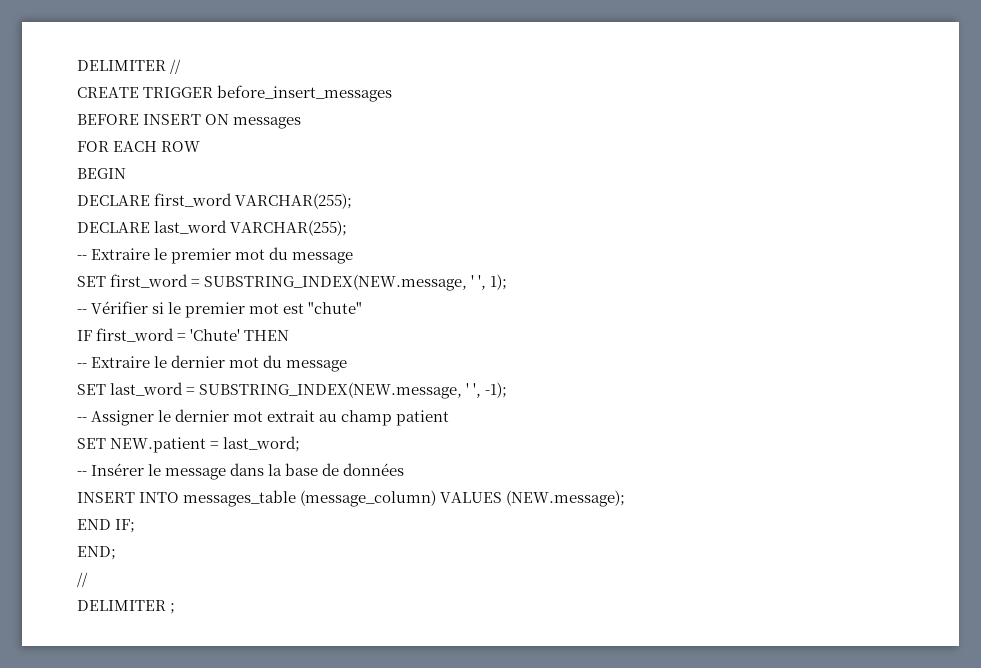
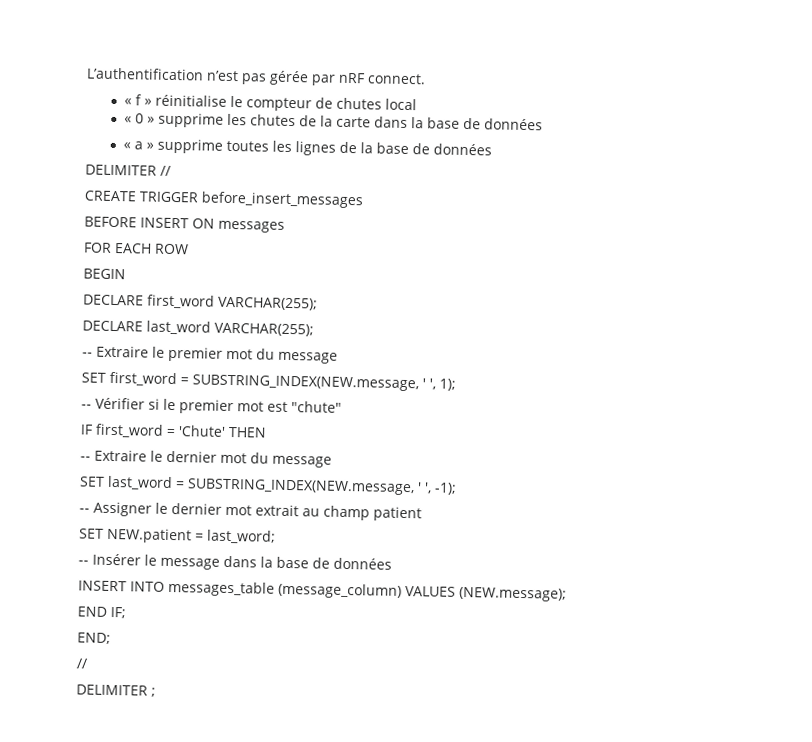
+ L’authentification n’est pas gérée par nRF connect.
+ « f » réinitialise le compteur de chutes local
+ « 0 » supprime les chutes de la carte dans la base de données
+ « a » supprime toutes les lignes de la base de données

